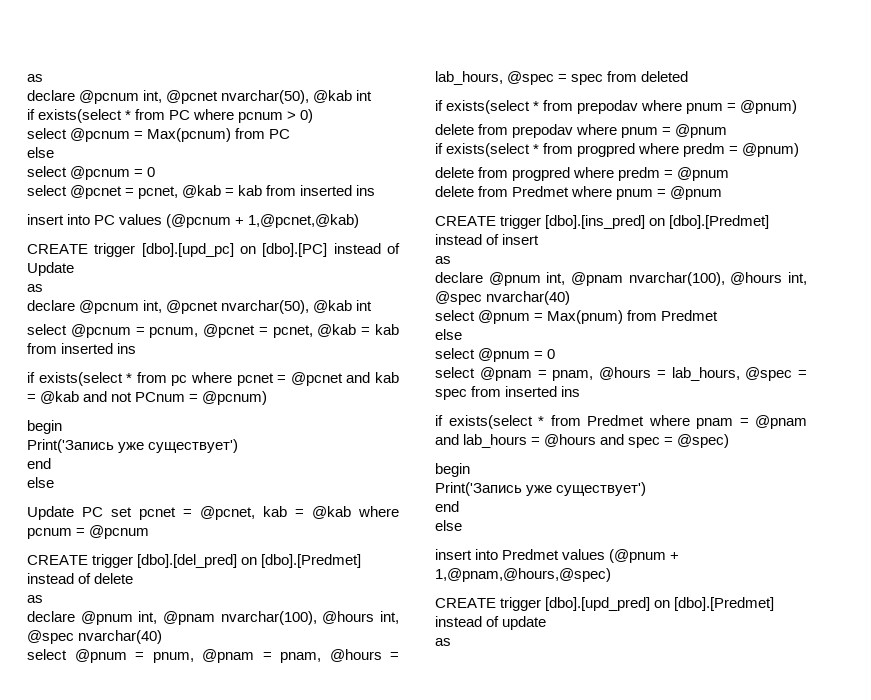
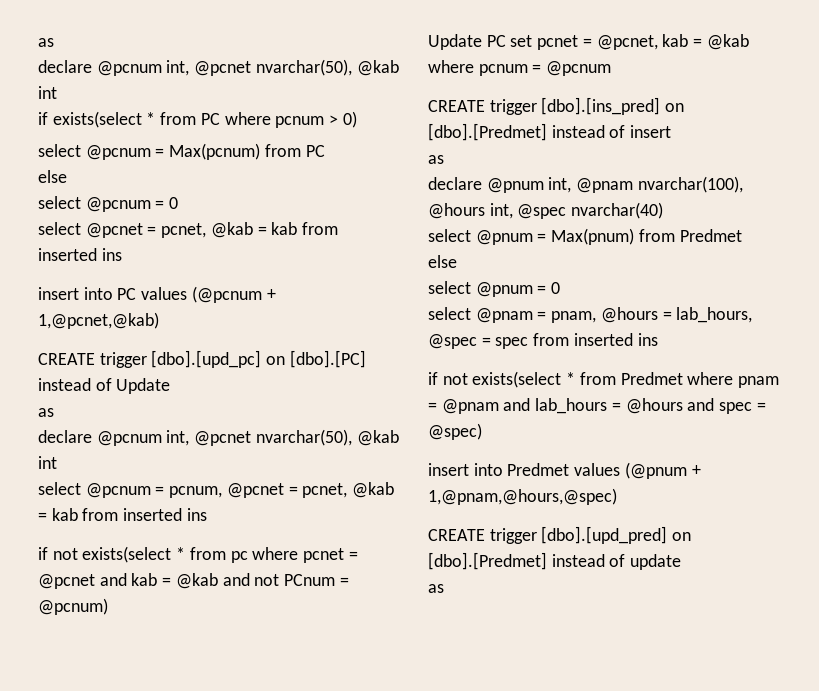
- if exists(select * from pc where pcnet = @pcnet and kab = @kab and not PCnum = @pcnum)
- begin
- Print('Запись уже существует')
- end
- else
+ if not exists(select * from pc where pcnet = @pcnet and kab = @kab and not PCnum = @pcnum)
- CREATE trigger [dbo].[del_pred] on [dbo].[Predmet] instead of delete
- as
- declare @pnum int, @pnam nvarchar(100), @hours int, @spec nvarchar(40)
- select @pnum = pnum, @pnam = pnam, @hours = lab_hours, @spec = spec from deleted
- if exists(select * from prepodav where pnum = @pnum)
- delete from prepodav where pnum = @pnum
- if exists(select * from progpred where predm = @pnum)
- delete from progpred where predm = @pnum
- delete from Predmet where pnum = @pnum
- if exists(select * from Predmet where pnam = @pnam and lab_hours = @hours and spec = @spec)
- begin
- Print('Запись уже существует')
- end
- else
+ if not exists(select * from Predmet where pnam = @pnam and lab_hours = @hours and spec = @spec)

